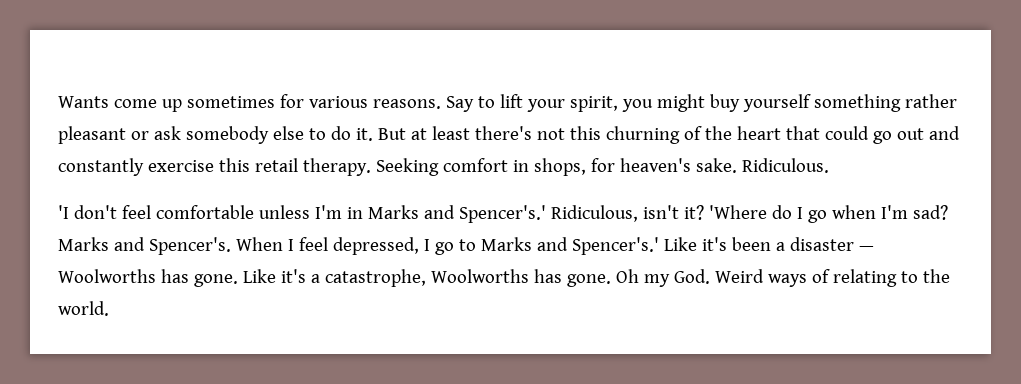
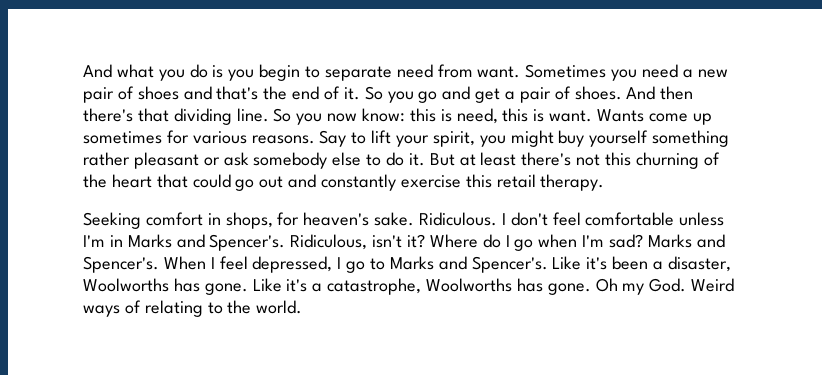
+ And what you do is you begin to separate need from want. Sometimes you need a new pair of shoes and that's the end of it. So you go and get a pair of shoes. And then there's that dividing line. So you now know: this is need, this is want.
- But at least there's not this churning of the heart that could go out and constantly exercise this retail therapy. Seeking comfort in shops, for heaven's sake.
+ But at least there's not this churning of the heart that could go out and constantly exercise this retail therapy.
+ Seeking comfort in shops, for heaven's sake.
- Ridiculous.
- 'I don't feel comfortable unless I'm in Marks and Spencer's.'
+ Ridiculous. I don't feel comfortable unless I'm in Marks and Spencer's.
- 'Where do I go when I'm sad?
+ Where do I go when I'm sad?
- When I feel depressed, I go to Marks and Spencer's.'
+ When I feel depressed, I go to Marks and Spencer's.
- Like it's been a disaster — Woolworths has gone.
+ Like it's been a disaster, Woolworths has gone.

